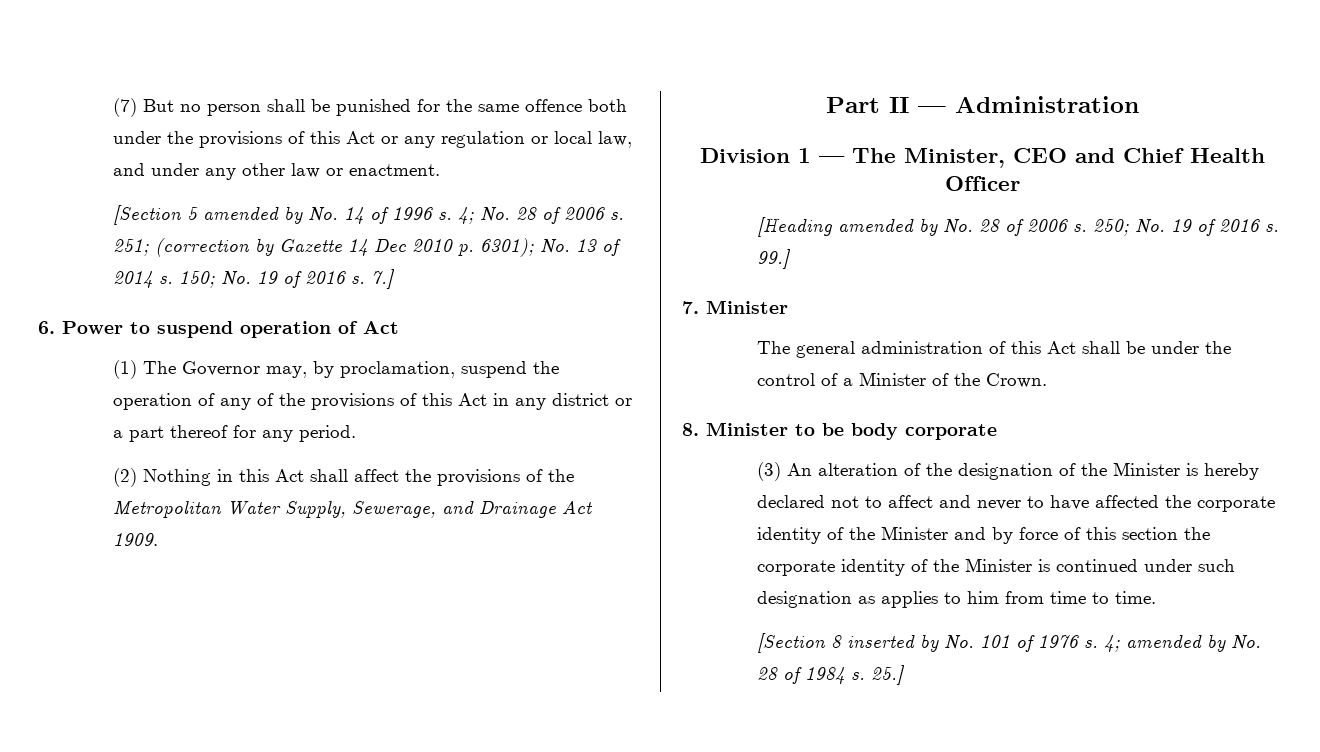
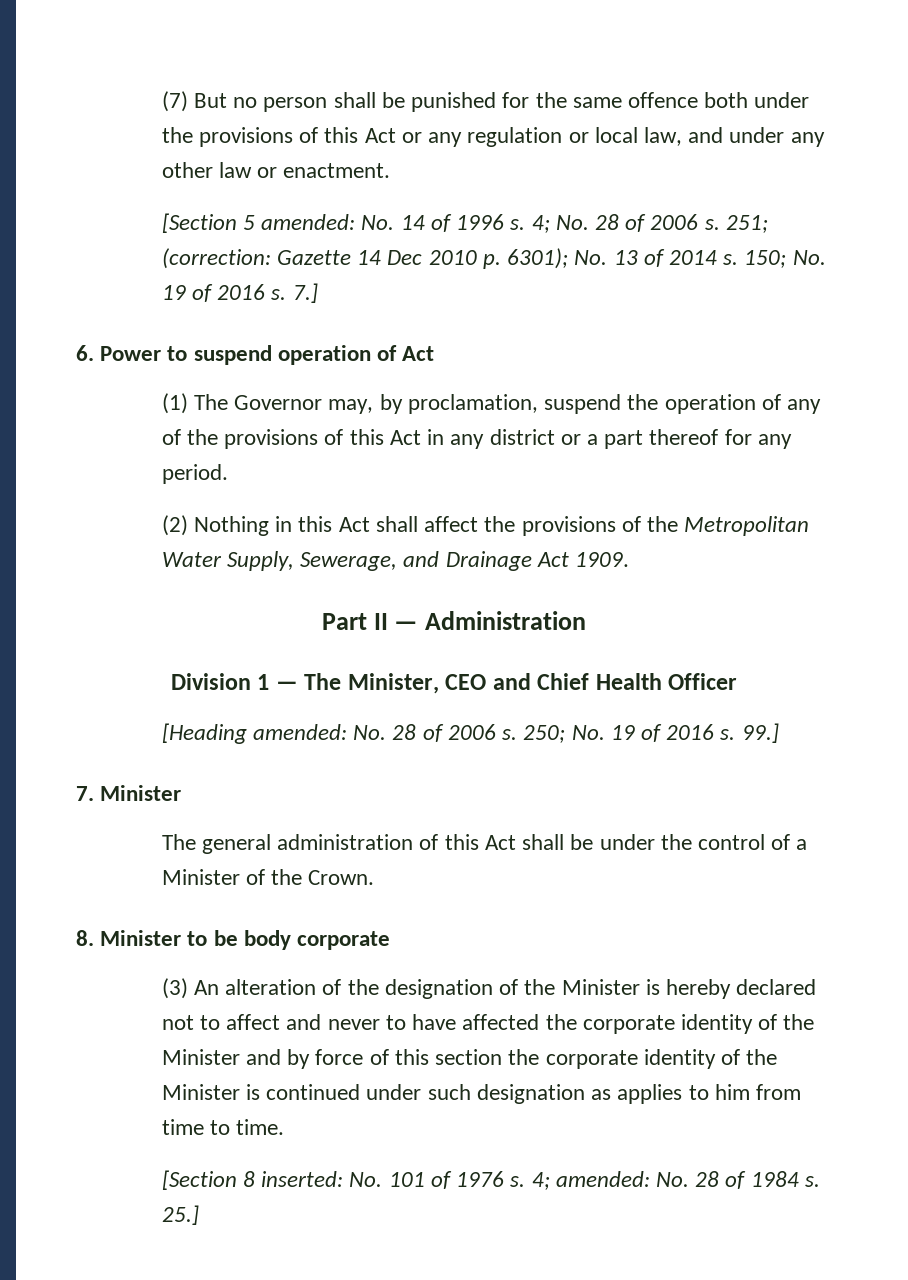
- [Section 5 amended by No. 14 of 1996 s.
+ [Section 5 amended: No. 14 of 1996 s.
- 251; (correction by Gazette 14 Dec 2010 p. 6301); No. 13 of 2014 s.
+ 251; (correction: Gazette 14 Dec 2010 p. 6301); No. 13 of 2014 s.
- [Heading amended by No. 28 of 2006 s.
+ [Heading amended: No. 28 of 2006 s.
- [Section 8 inserted by No. 101 of 1976 s.
+ [Section 8 inserted: No. 101 of 1976 s.
- 4; amended by No. 28 of 1984 s.
+ 4; amended: No. 28 of 1984 s.

